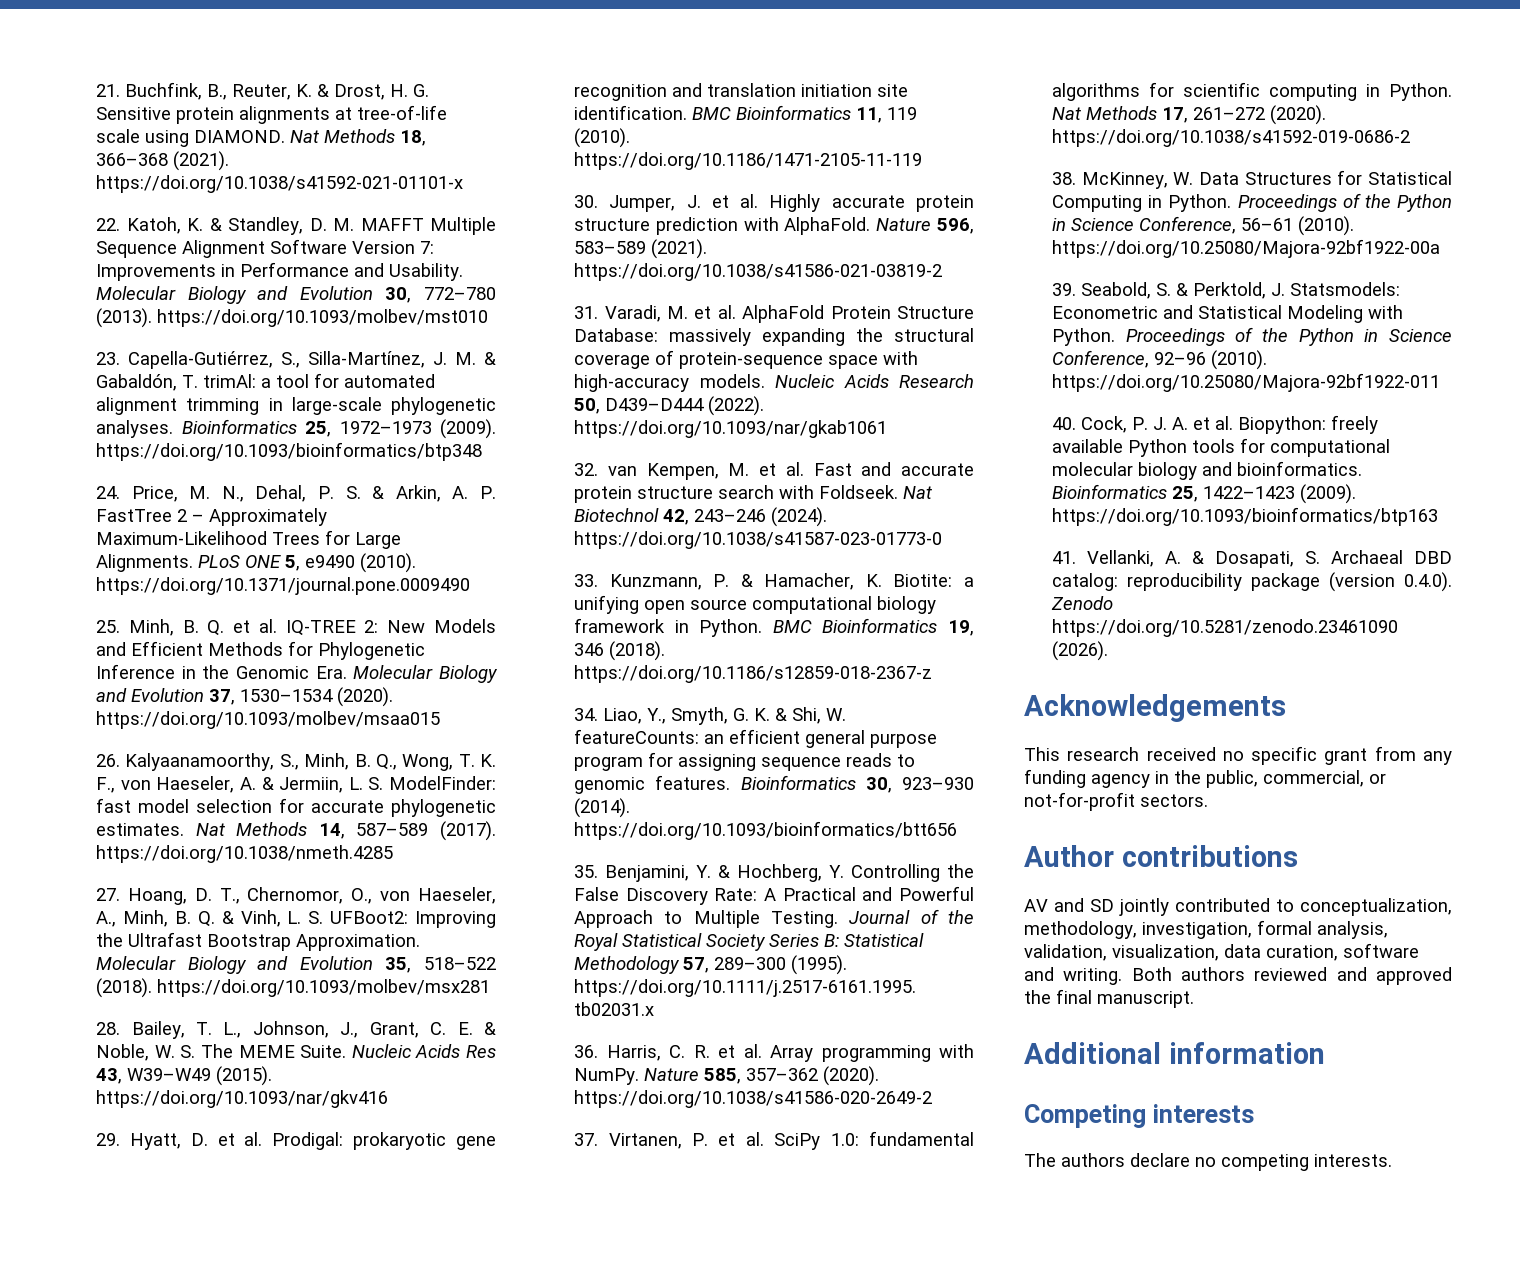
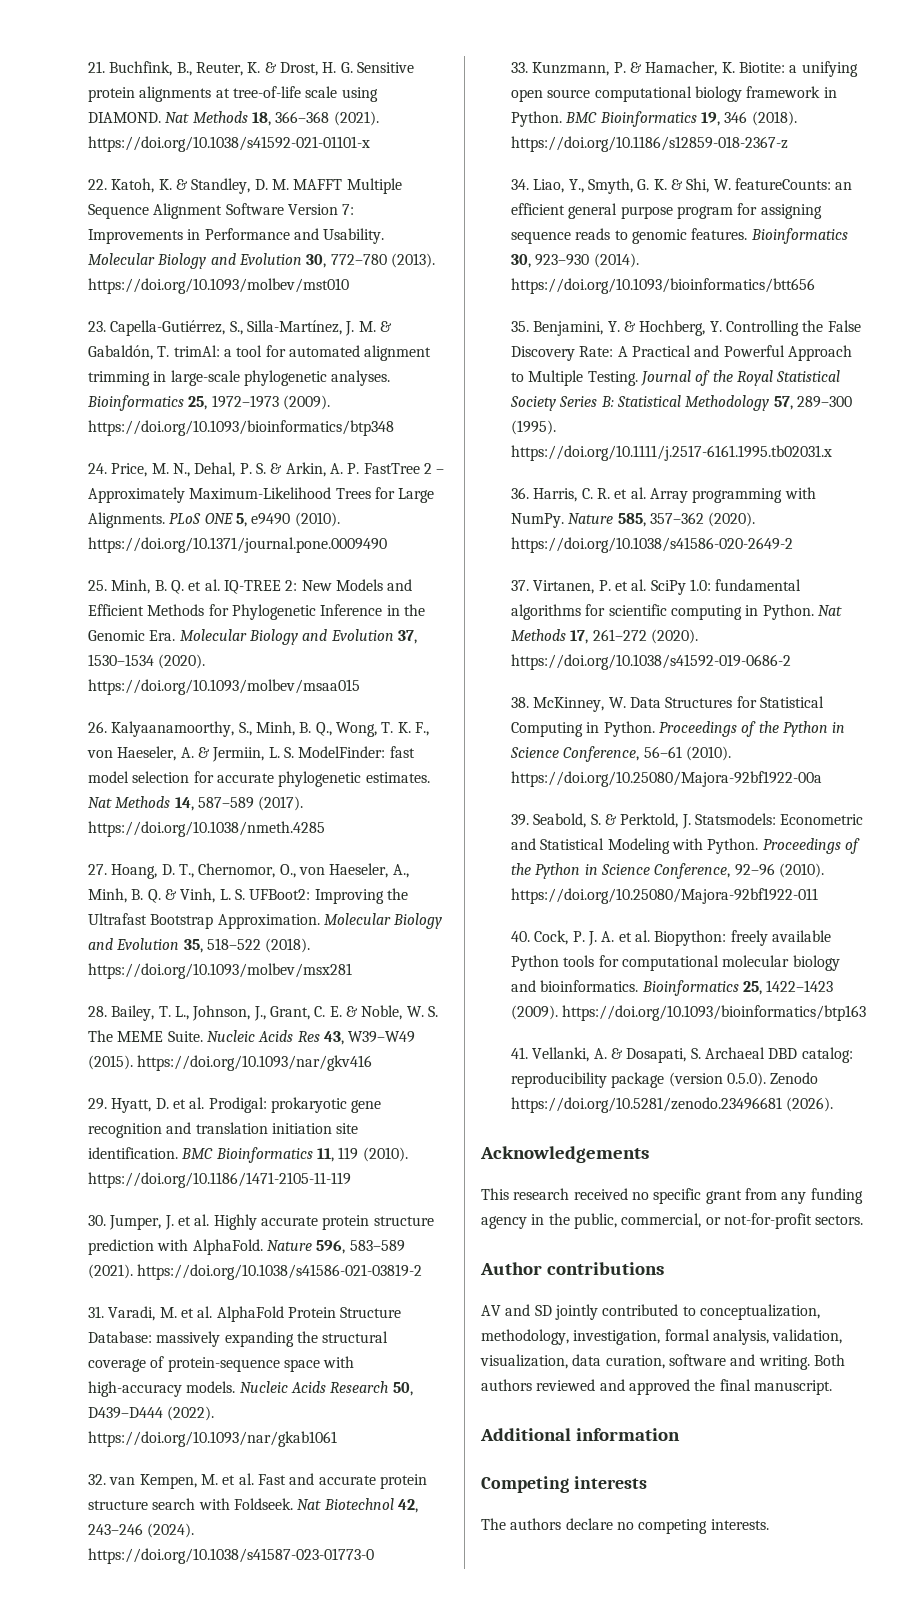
- 41. Vellanki, A. & Dosapati, S. Archaeal DBD catalog: reproducibility package (version 0.4.0). Zenodo https://doi.org/10.5281/zenodo.23461090 (2026).
+ 41. Vellanki, A. & Dosapati, S. Archaeal DBD catalog: reproducibility package (version 0.5.0). Zenodo https://doi.org/10.5281/zenodo.23496681 (2026).

